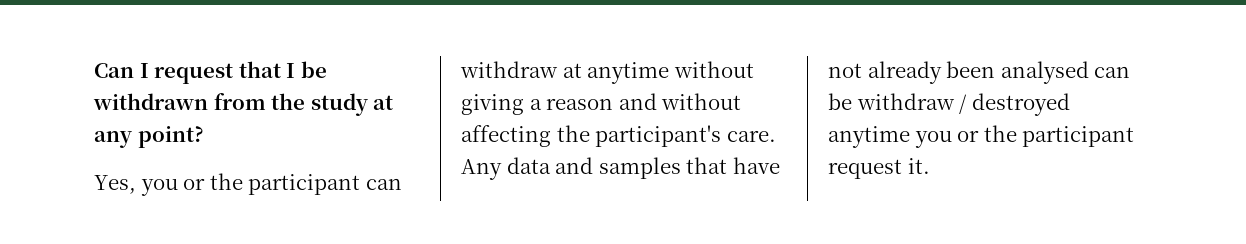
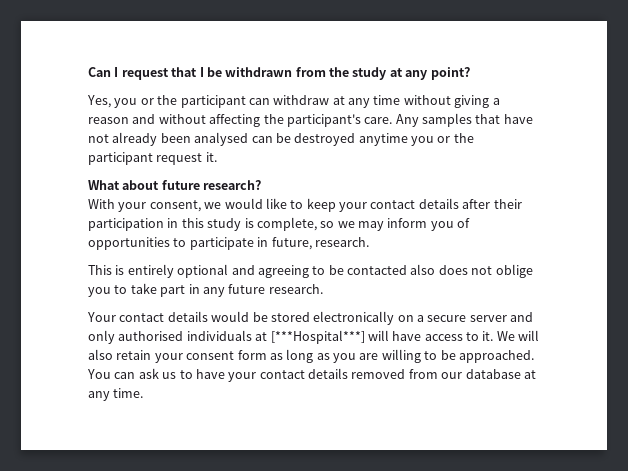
- Yes, you or the participant can withdraw at anytime without giving a reason and without affecting the participant's care.
+ Yes, you or the participant can withdraw at any time without giving a reason and without affecting the participant's care.
- Any data and samples that have not already been analysed can be withdraw / destroyed anytime you or the participant request it.
+ Any samples that have not already been analysed can be destroyed anytime you or the participant request it.
+ What about future research?
+ With your consent, we would like to keep your contact details after their participation in this study is complete, so we may inform you of opportunities to participate in future, research.
+ This is entirely optional and agreeing to be contacted also does not oblige you to take part in any future research.
+ Your contact details would be stored electronically on a secure server and only authorised individuals at [***Hospital***] will have access to it. We will also retain your consent form as long as you are willing to be approached. You can ask us to have your contact details removed from our database at any time.

